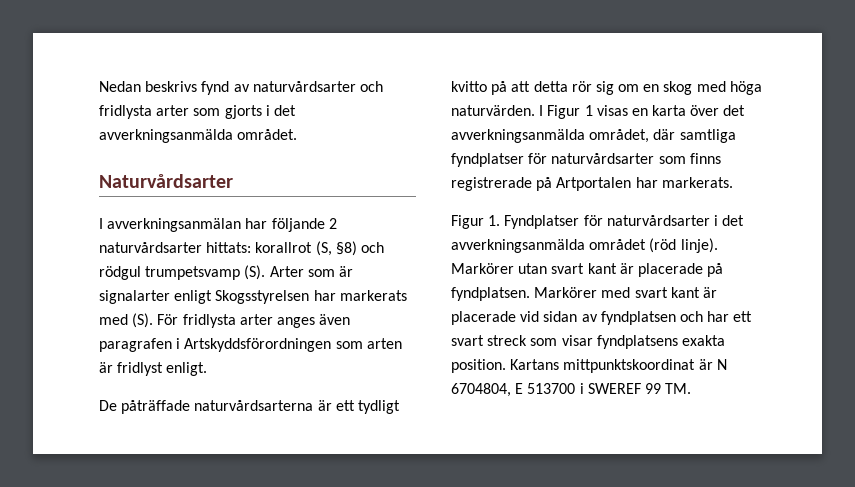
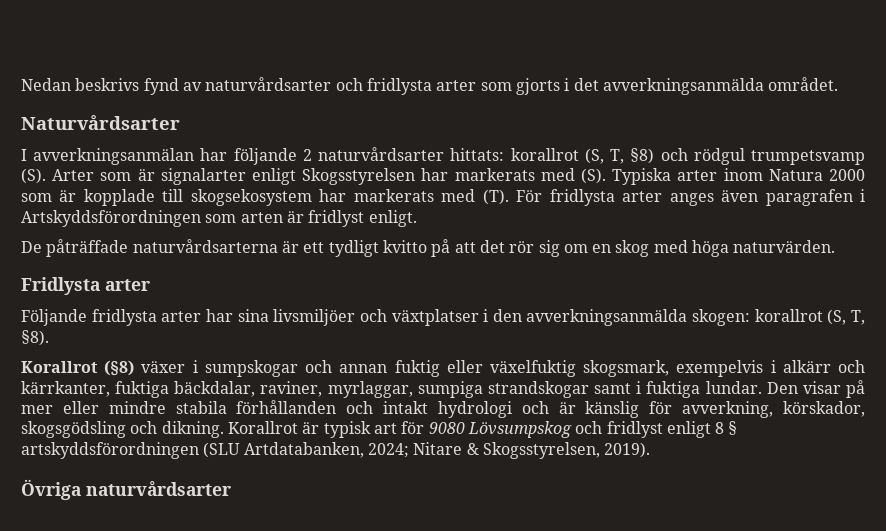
- I avverkningsanmälan har följande 2 naturvårdsarter hittats: korallrot (S, §8) och rödgul trumpetsvamp (S). Arter som är signalarter enligt Skogsstyrelsen har markerats med (S). För fridlysta arter anges även paragrafen i Artskyddsförordningen som arten är fridlyst enligt.
+ I avverkningsanmälan har följande 2 naturvårdsarter hittats: korallrot (S, T, §8) och rödgul trumpetsvamp (S). Arter som är signalarter enligt Skogsstyrelsen har markerats med (S). Typiska arter inom Natura 2000 som är kopplade till skogsekosystem har markerats med (T). För fridlysta arter anges även paragrafen i Artskyddsförordningen som arten är fridlyst enligt.
- De påträffade naturvårdsarterna är ett tydligt kvitto på att detta rör sig om en skog med höga naturvärden. I Figur 1 visas en karta över det avverkningsanmälda området, där samtliga fyndplatser för naturvårdsarter som finns registrerade på Artportalen har markerats.
- Figur 1. Fyndplatser för naturvårdsarter i det avverkningsanmälda området (röd linje). Markörer utan svart kant är placerade på fyndplatsen. Markörer med svart kant är placerade vid sidan av fyndplatsen och har ett svart streck som visar fyndplatsens exakta position. Kartans mittpunktskoordinat är N 6704804, E 513700 i SWEREF 99 TM.
+ De påträffade naturvårdsarterna är ett tydligt kvitto på att det rör sig om en skog med höga naturvärden.
+ Fridlysta arter
+ Följande fridlysta arter har sina livsmiljöer och växtplatser i den avverkningsanmälda skogen: korallrot (S, T, §8).
+ Korallrot (§8) växer i sumpskogar och annan fuktig eller växelfuktig skogsmark, exempelvis i alkärr och kärrkanter, fuktiga bäckdalar, raviner, myrlaggar, sumpiga strandskogar samt i fuktiga lundar. Den visar på mer eller mindre stabila förhållanden och intakt hydrologi och är känslig för avverkning, körskador, skogsgödsling och dikning. Korallrot är typisk art för 9080 Lövsumpskog och fridlyst enligt 8 § artskyddsförordningen (SLU Artdatabanken, 2024; Nitare & Skogsstyrelsen, 2019).
+ Övriga naturvårdsarter

